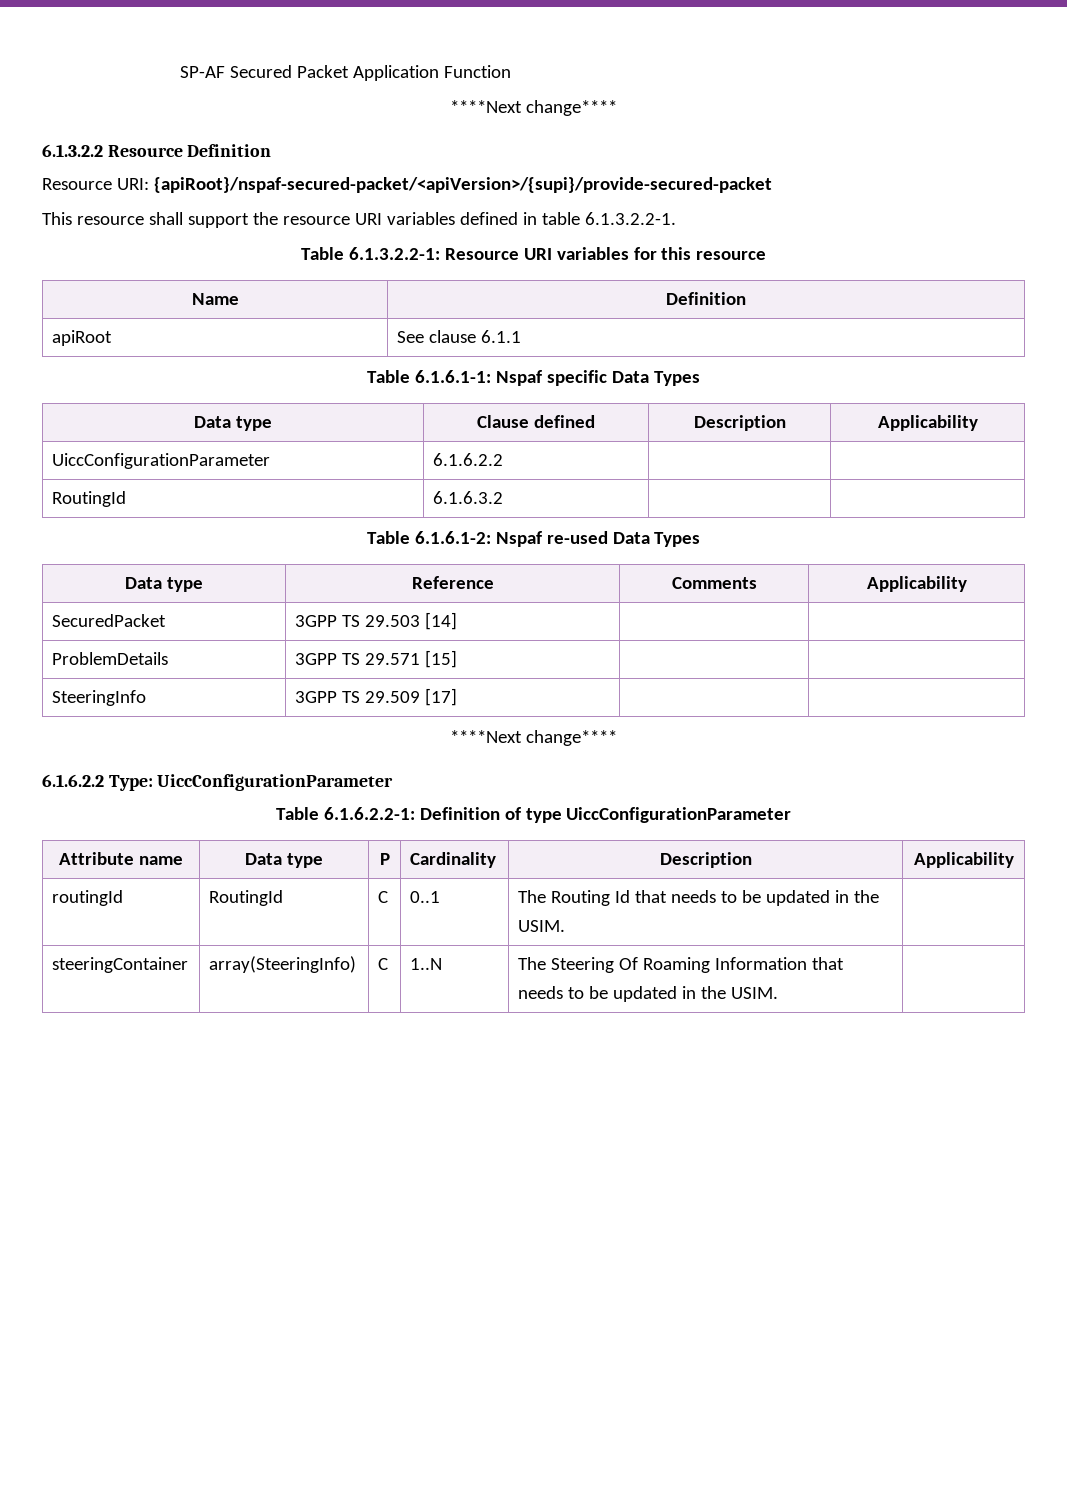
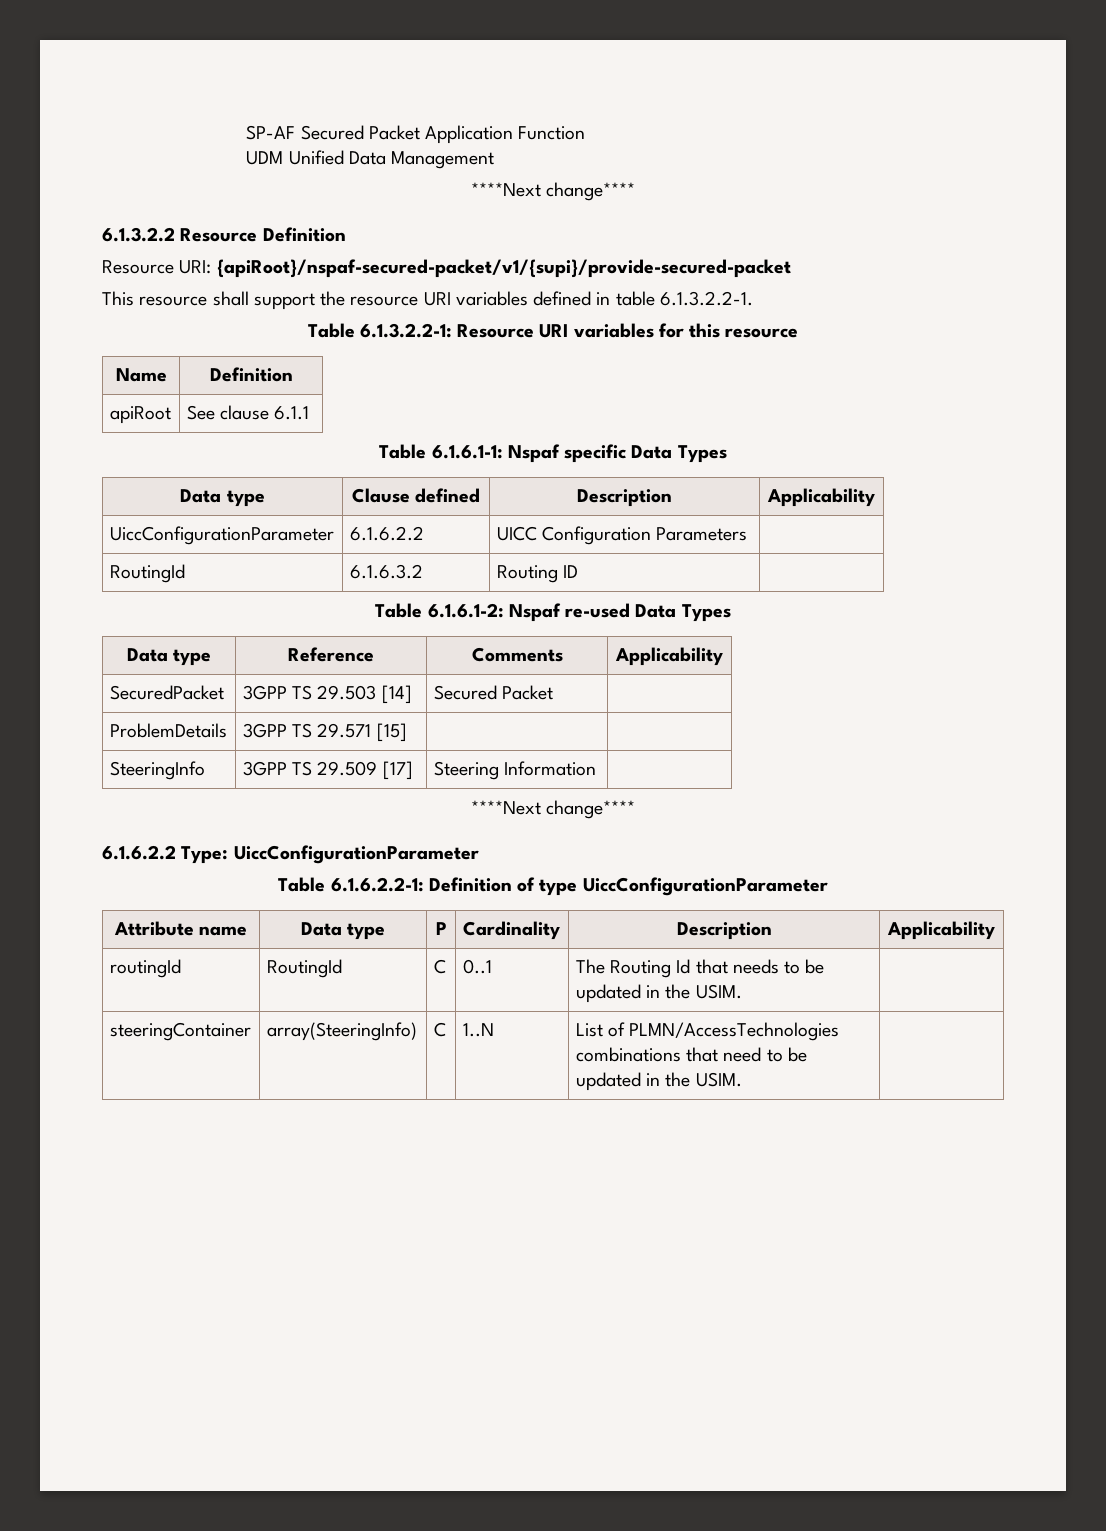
+ UDM Unified Data Management
- Resource URI: {apiRoot}/nspaf-secured-packet/<apiVersion>/{supi}/provide-secured-packet
+ Resource URI: {apiRoot}/nspaf-secured-packet/v1/{supi}/provide-secured-packet
- UiccConfigurationParameter | 6.1.6.2.2 | |
+ UiccConfigurationParameter | 6.1.6.2.2 | UICC Configuration Parameters |
- RoutingId | 6.1.6.3.2 | |
+ RoutingId | 6.1.6.3.2 | Routing ID |
- SecuredPacket | 3GPP TS 29.503 [14] | |
+ SecuredPacket | 3GPP TS 29.503 [14] | Secured Packet |
- SteeringInfo | 3GPP TS 29.509 [17] | |
+ SteeringInfo | 3GPP TS 29.509 [17] | Steering Information |
- steeringContainer | array(SteeringInfo) | C | 1..N | The Steering Of Roaming Information that needs to be updated in the USIM. |
+ steeringContainer | array(SteeringInfo) | C | 1..N | List of PLMN/AccessTechnologies combinations that need to be updated in the USIM. |

